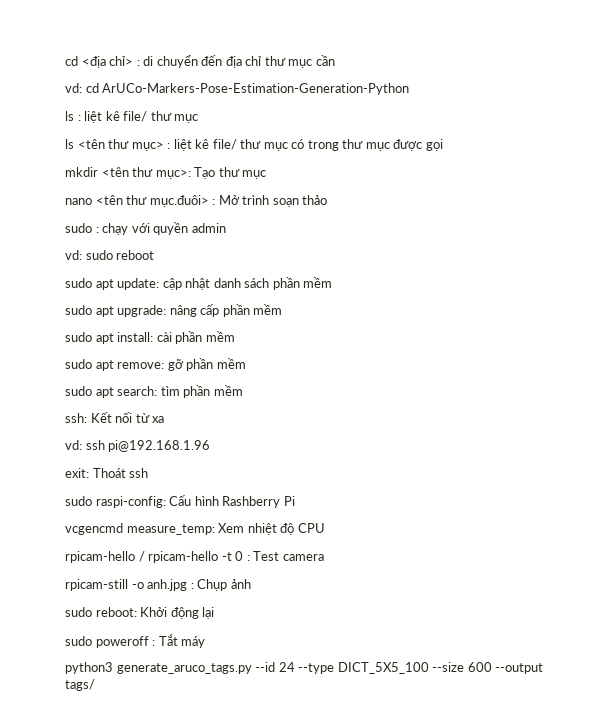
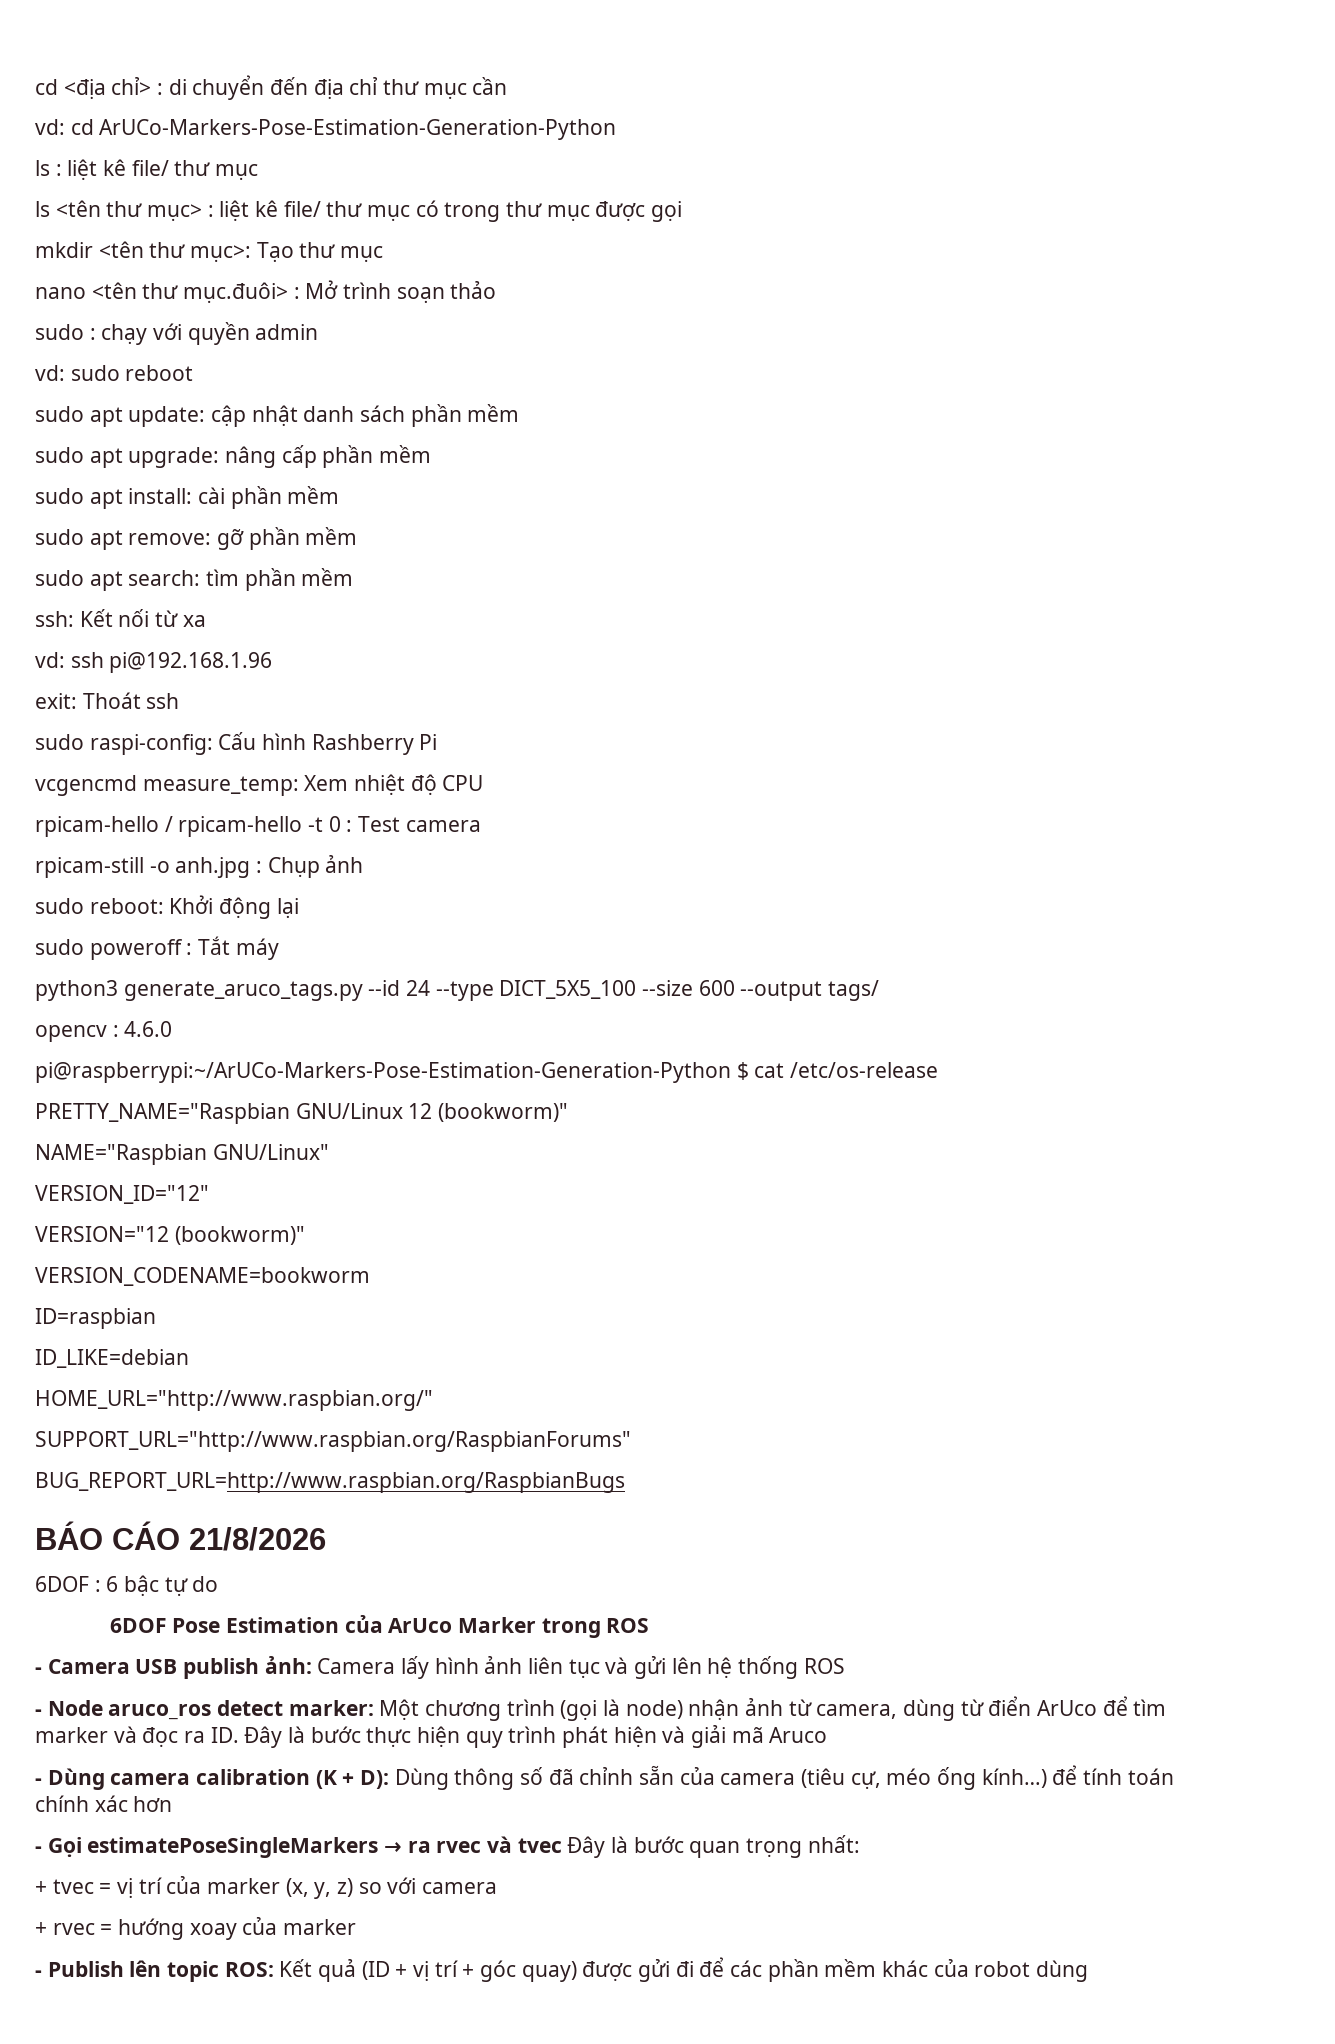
+ opencv : 4.6.0
+ pi@raspberrypi:~/ArUCo-Markers-Pose-Estimation-Generation-Python $ cat /etc/os-release
+ PRETTY_NAME="Raspbian GNU/Linux 12 (bookworm)"
+ NAME="Raspbian GNU/Linux"
+ VERSION_ID="12"
+ VERSION="12 (bookworm)"
+ VERSION_CODENAME=bookworm
+ ID=raspbian
+ ID_LIKE=debian
+ HOME_URL="http://www.raspbian.org/"
+ SUPPORT_URL="http://www.raspbian.org/RaspbianForums"
+ BUG_REPORT_URL=http://www.raspbian.org/RaspbianBugs
+ BÁO CÁO 21/8/2026
+ 6DOF : 6 bậc tự do
+ 6DOF Pose Estimation của ArUco Marker trong ROS
+ - Camera USB publish ảnh: Camera lấy hình ảnh liên tục và gửi lên hệ thống ROS
+ - Node aruco_ros detect marker: Một chương trình (gọi là node) nhận ảnh từ camera, dùng từ điển ArUco để tìm marker và đọc ra ID. Đây là bước thực hiện quy trình phát hiện và giải mã Aruco
+ - Dùng camera calibration (K + D): Dùng thông số đã chỉnh sẵn của camera (tiêu cự, méo ống kính…) để tính toán chính xác hơn
+ - Gọi estimatePoseSingleMarkers → ra rvec và tvec Đây là bước quan trọng nhất:
+ + tvec = vị trí của marker (x, y, z) so với camera
+ + rvec = hướng xoay của marker
+ - Publish lên topic ROS: Kết quả (ID + vị trí + góc quay) được gửi đi để các phần mềm khác của robot dùng

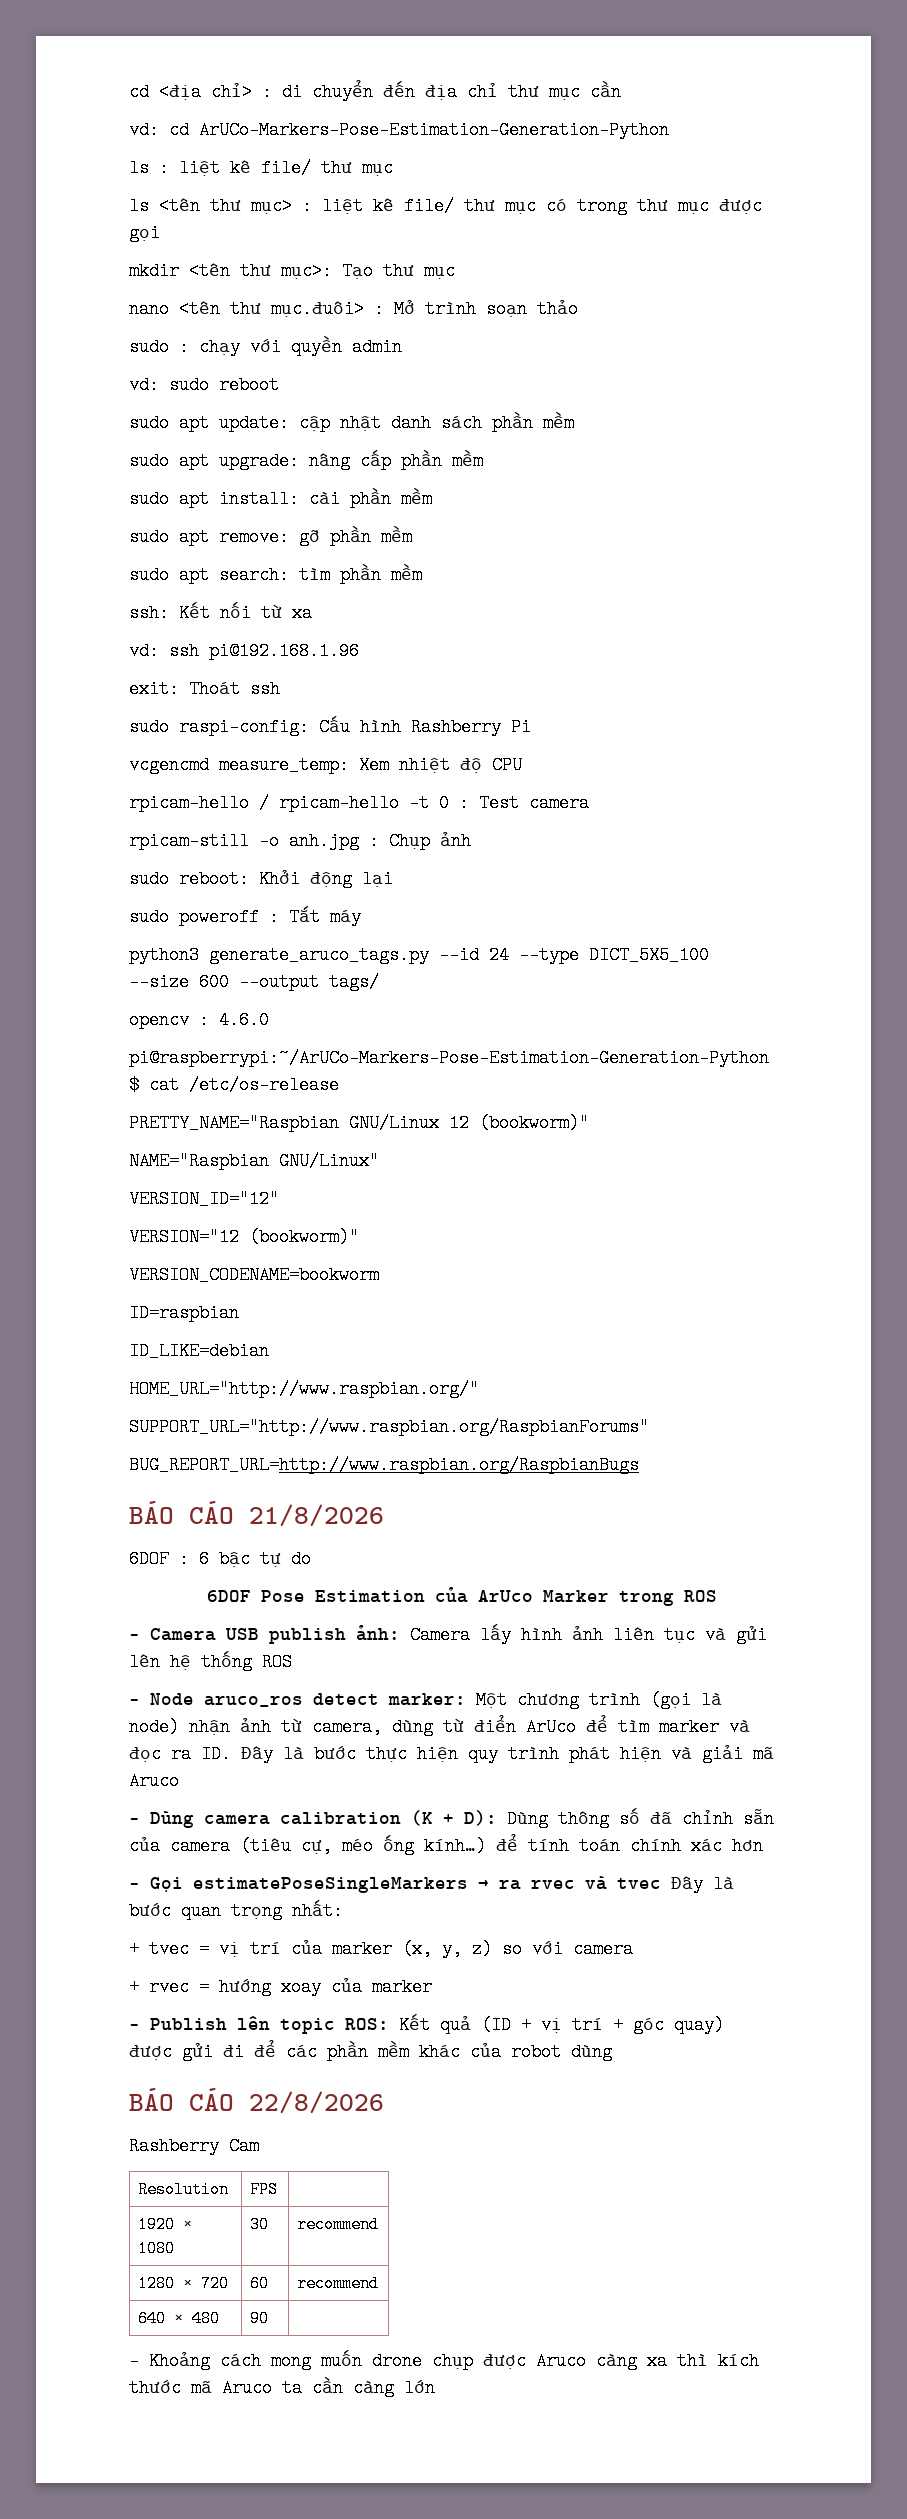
+ BÁO CÁO 22/8/2026
+ Rashberry Cam
+ Resolution | FPS |
+ 1920 × 1080 | 30 | recommend
+ 1280 × 720 | 60 | recommend
+ 640 × 480 | 90 |
+ - Khoảng cách mong muốn drone chụp được Aruco càng xa thì kích thước mã Aruco ta cần càng lớn

